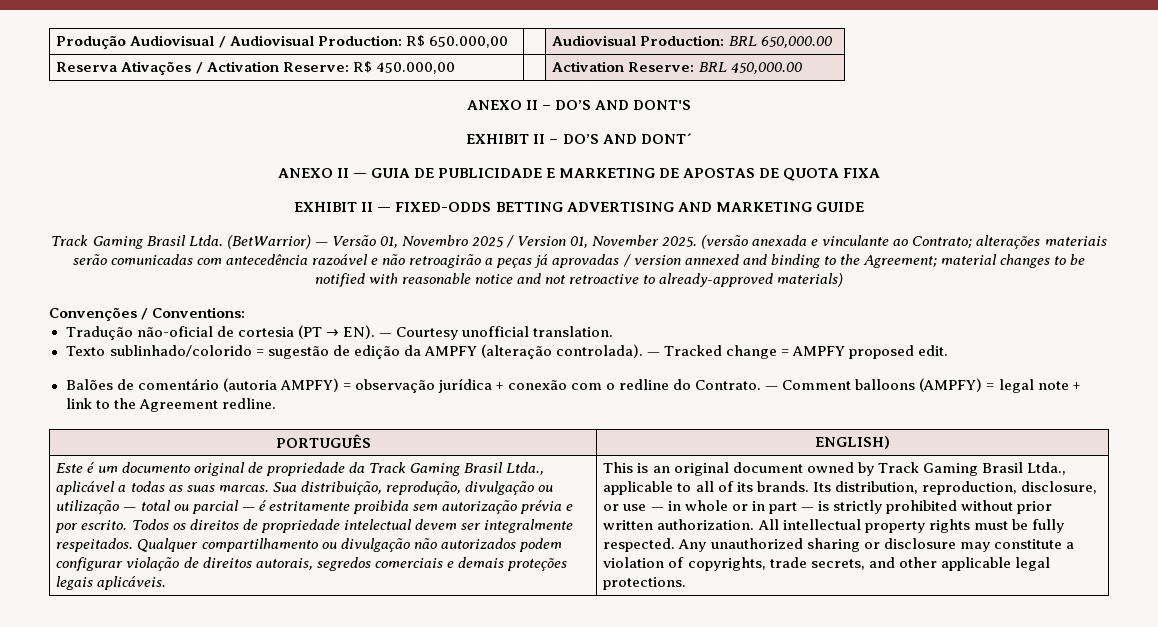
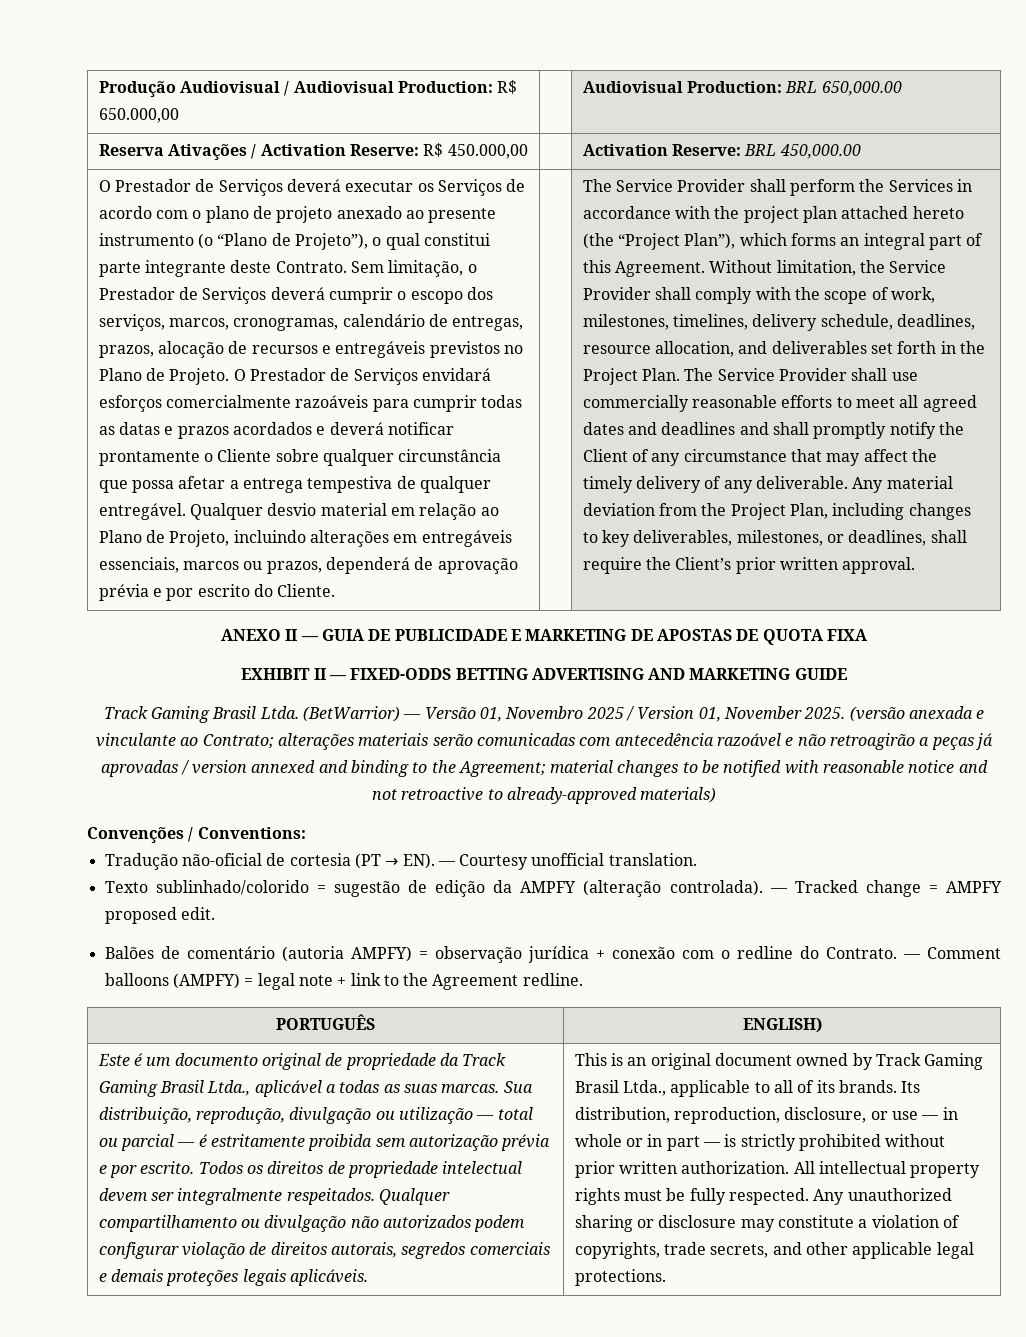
- ANEXO II – DO’S AND DONT'S
- EXHIBIT II – DO’S AND DONT´
+ O Prestador de Serviços deverá executar os Serviços de acordo com o plano de projeto anexado ao presente instrumento (o “Plano de Projeto”), o qual constitui parte integrante deste Contrato. Sem limitação, o Prestador de Serviços deverá cumprir o escopo dos serviços, marcos, cronogramas, calendário de entregas, prazos, alocação de recursos e entregáveis previstos no Plano de Projeto. O Prestador de Serviços envidará esforços comercialmente razoáveis para cumprir todas as datas e prazos acordados e deverá notificar prontamente o Cliente sobre qualquer circunstância que possa afetar a entrega tempestiva de qualquer entregável. Qualquer desvio material em relação ao Plano de Projeto, incluindo alterações em entregáveis essenciais, marcos ou prazos, dependerá de aprovação prévia e por escrito do Cliente. | | The Service Provider shall perform the Services in accordance with the project plan attached hereto (the “Project Plan”), which forms an integral part of this Agreement. Without limitation, the Service Provider shall comply with the scope of work, milestones, timelines, delivery schedule, deadlines, resource allocation, and deliverables set forth in the Project Plan. The Service Provider shall use commercially reasonable efforts to meet all agreed dates and deadlines and shall promptly notify the Client of any circumstance that may affect the timely delivery of any deliverable. Any material deviation from the Project Plan, including changes to key deliverables, milestones, or deadlines, shall require the Client’s prior written approval.

